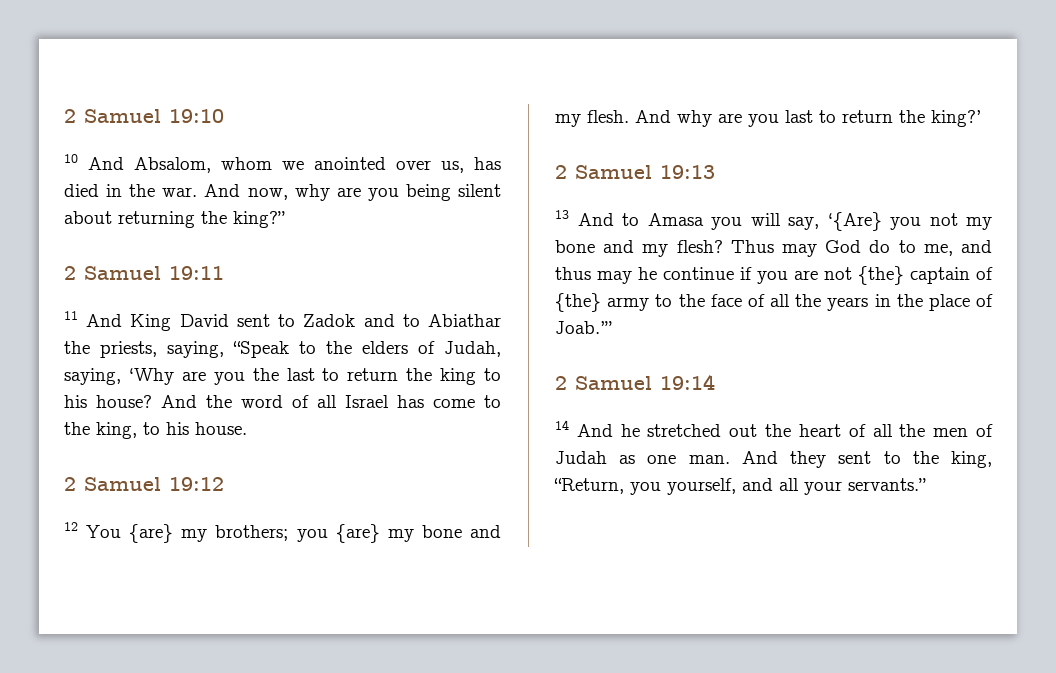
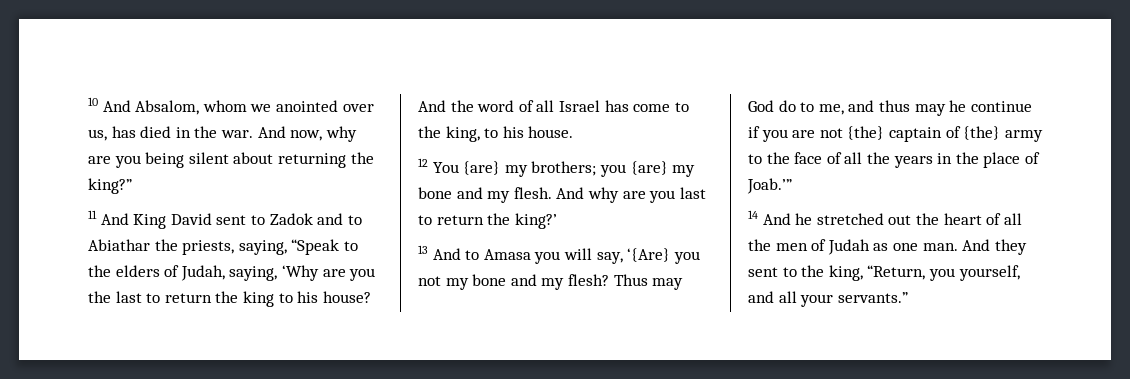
- 2 Samuel 19:10
- 2 Samuel 19:11
- 2 Samuel 19:12
- 2 Samuel 19:13
- 2 Samuel 19:14

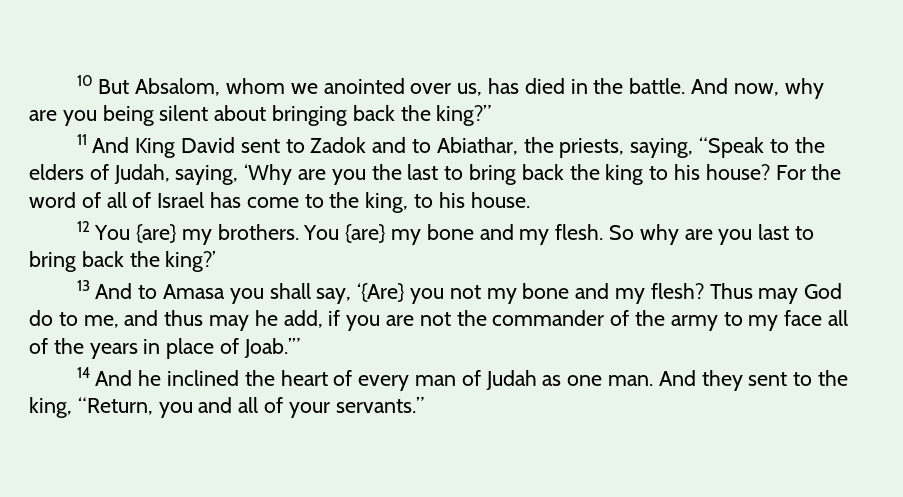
- 10 And Absalom, whom we anointed over us, has died in the war.
+ 10 But Absalom, whom we anointed over us, has died in the battle.
- And now, why are you being silent about returning the king?”
+ And now, why are you being silent about bringing back the king?”
- 11 And King David sent to Zadok and to Abiathar the priests, saying, “Speak to the elders of Judah, saying, ‘Why are you the last to return the king to his house?
+ 11 And King David sent to Zadok and to Abiathar, the priests, saying, “Speak to the elders of Judah, saying, ‘Why are you the last to bring back the king to his house?
- And the word of all Israel has come to the king, to his house.
+ For the word of all of Israel has come to the king, to his house.
- 12 You {are} my brothers; you {are} my bone and my flesh.
+ 12 You {are} my brothers. You {are} my bone and my flesh.
- And why are you last to return the king?’
+ So why are you last to bring back the king?’
- 13 And to Amasa you will say, ‘{Are} you not my bone and my flesh?
+ 13 And to Amasa you shall say, ‘{Are} you not my bone and my flesh?
- Thus may God do to me, and thus may he continue if you are not {the} captain of {the} army to the face of all the years in the place of Joab.’”
+ Thus may God do to me, and thus may he add, if you are not the commander of the army to my face all of the years in place of Joab.’”
- 14 And he stretched out the heart of all the men of Judah as one man.
+ 14 And he inclined the heart of every man of Judah as one man.
- And they sent to the king, “Return, you yourself, and all your servants.”
+ And they sent to the king, “Return, you and all of your servants.”

